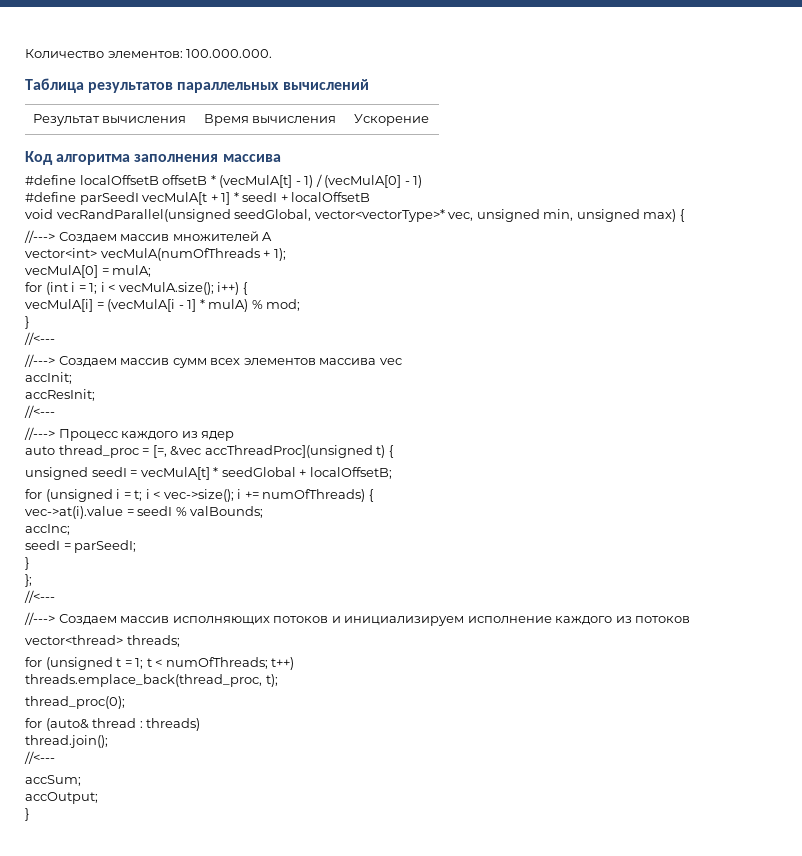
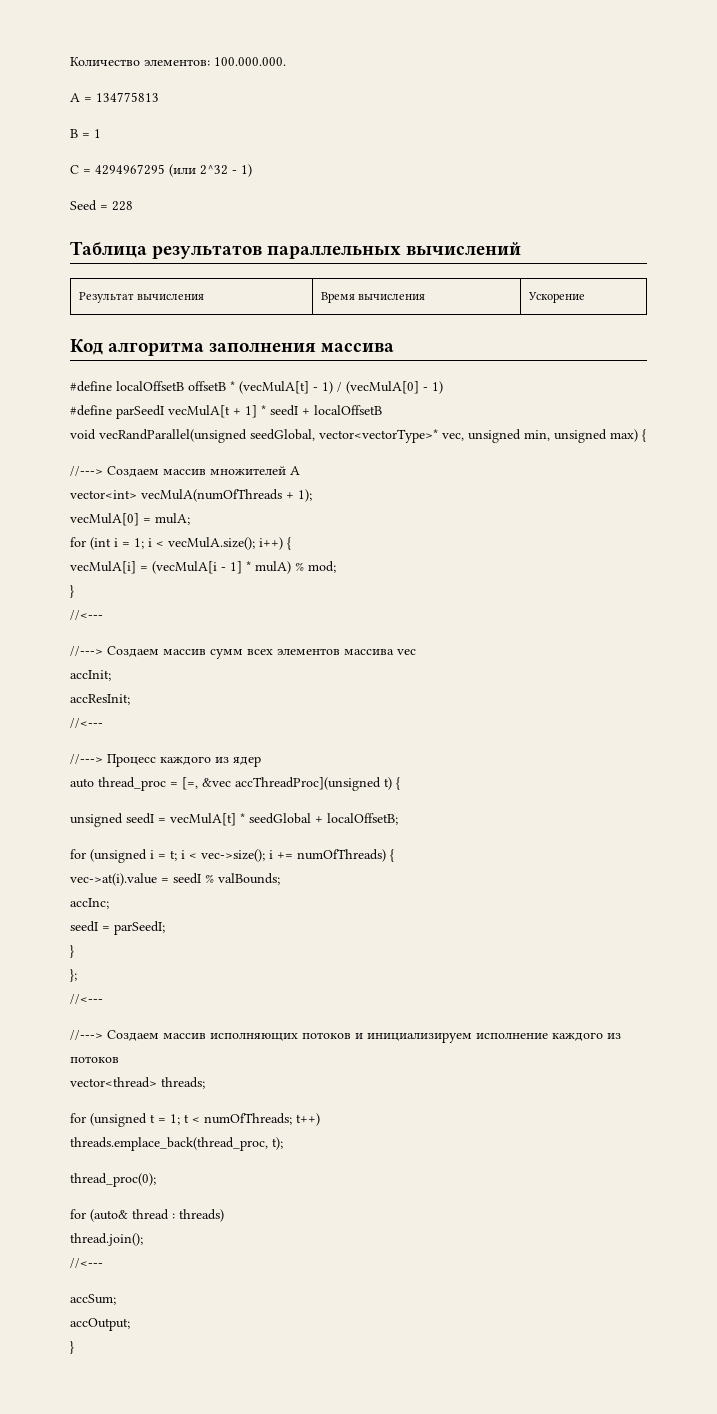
+ A = 134775813
+ B = 1
+ C = 4294967295 (или 2^32 - 1)
+ Seed = 228

